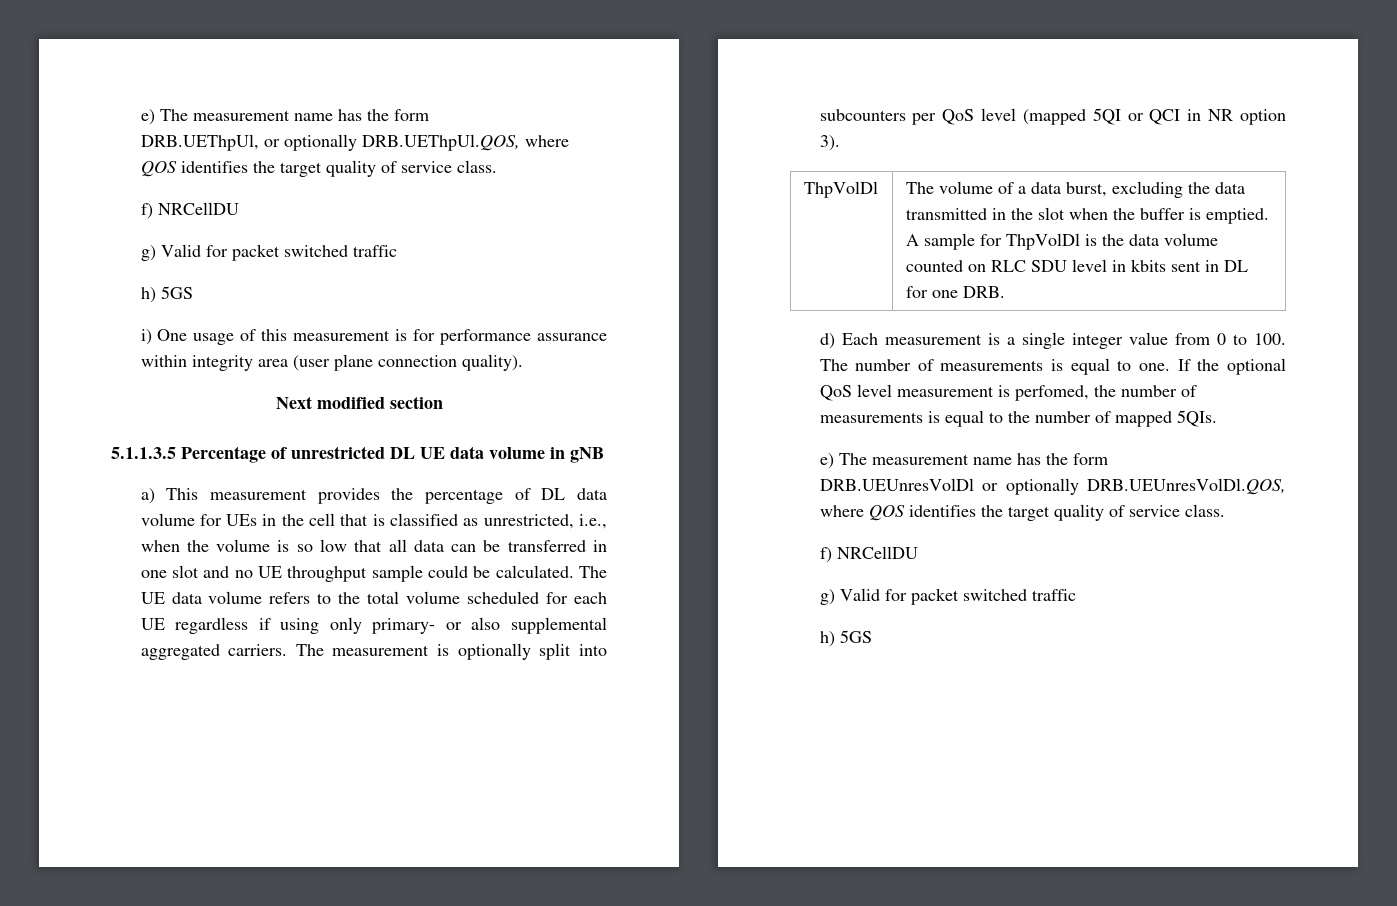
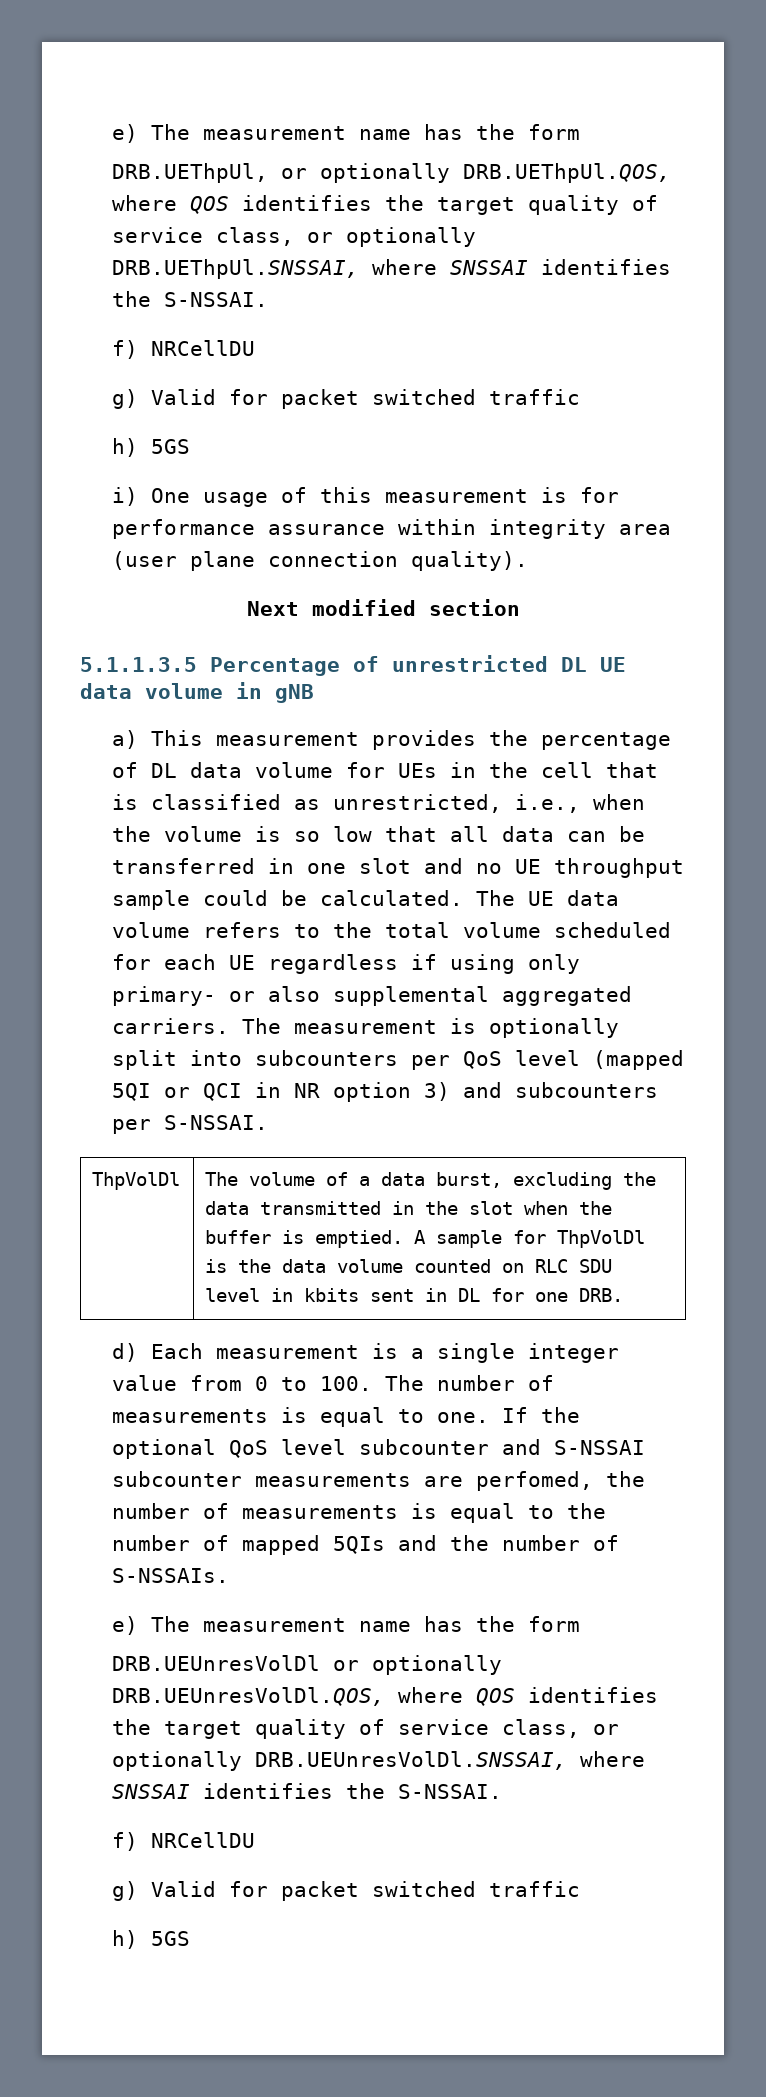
- DRB.UEThpUl, or optionally DRB.UEThpUl.QOS, where QOS identifies the target quality of service class.
+ DRB.UEThpUl, or optionally DRB.UEThpUl.QOS, where QOS identifies the target quality of service class, or optionally DRB.UEThpUl.SNSSAI, where SNSSAI identifies the S-NSSAI.
- The measurement is optionally split into subcounters per QoS level (mapped 5QI or QCI in NR option 3).
+ The measurement is optionally split into subcounters per QoS level (mapped 5QI or QCI in NR option 3) and subcounters per S-NSSAI.
- If the optional QoS level measurement is perfomed, the number of measurements is equal to the number of mapped 5QIs.
+ If the optional QoS level subcounter and S-NSSAI subcounter measurements are perfomed, the number of measurements is equal to the number of mapped 5QIs and the number of S-NSSAIs.
- DRB.UEUnresVolDl or optionally DRB.UEUnresVolDl.QOS, where QOS identifies the target quality of service class.
+ DRB.UEUnresVolDl or optionally DRB.UEUnresVolDl.QOS, where QOS identifies the target quality of service class, or optionally DRB.UEUnresVolDl.SNSSAI, where SNSSAI identifies the S-NSSAI.

